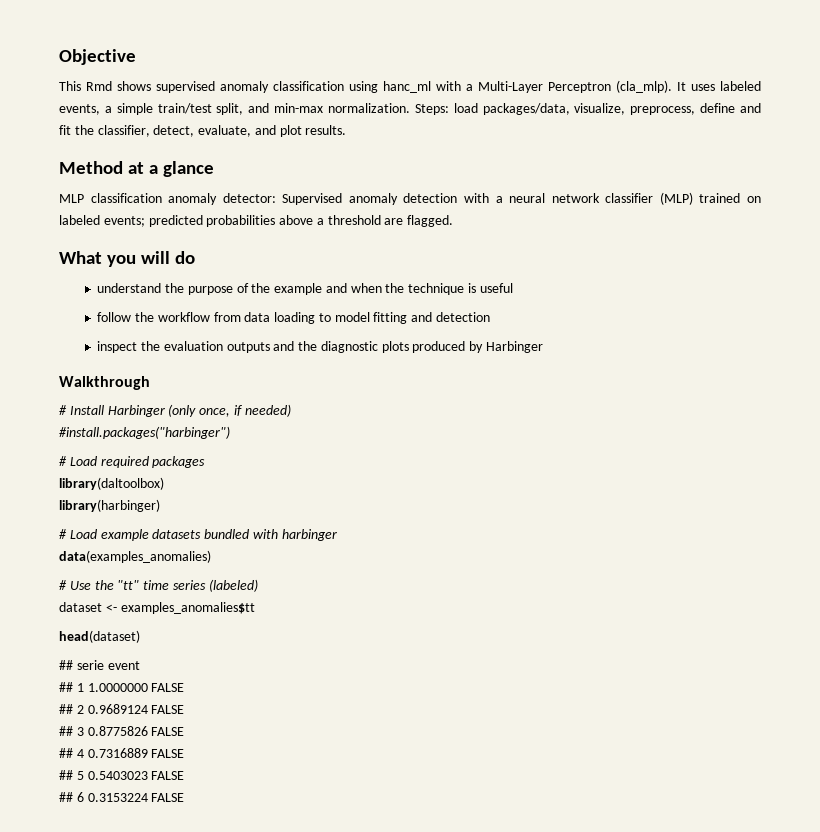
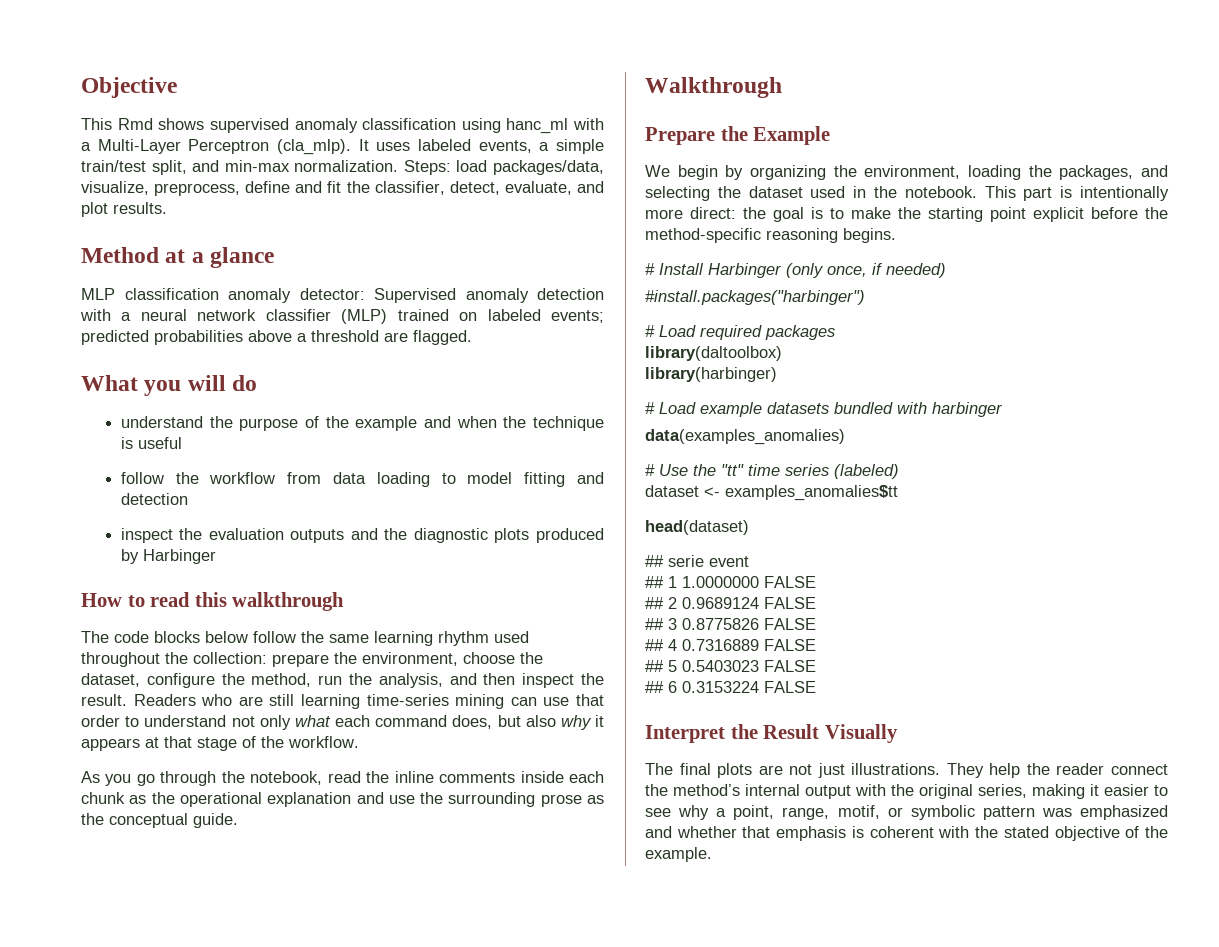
+ How to read this walkthrough
+ The code blocks below follow the same learning rhythm used throughout the collection: prepare the environment, choose the dataset, configure the method, run the analysis, and then inspect the result. Readers who are still learning time-series mining can use that order to understand not only what each command does, but also why it appears at that stage of the workflow.
+ As you go through the notebook, read the inline comments inside each chunk as the operational explanation and use the surrounding prose as the conceptual guide.
  Walkthrough
+ Prepare the Example
+ We begin by organizing the environment, loading the packages, and selecting the dataset used in the notebook. This part is intentionally more direct: the goal is to make the starting point explicit before the method-specific reasoning begins.
+ Interpret the Result Visually
+ The final plots are not just illustrations. They help the reader connect the method’s internal output with the original series, making it easier to see why a point, range, motif, or symbolic pattern was emphasized and whether that emphasis is coherent with the stated objective of the example.

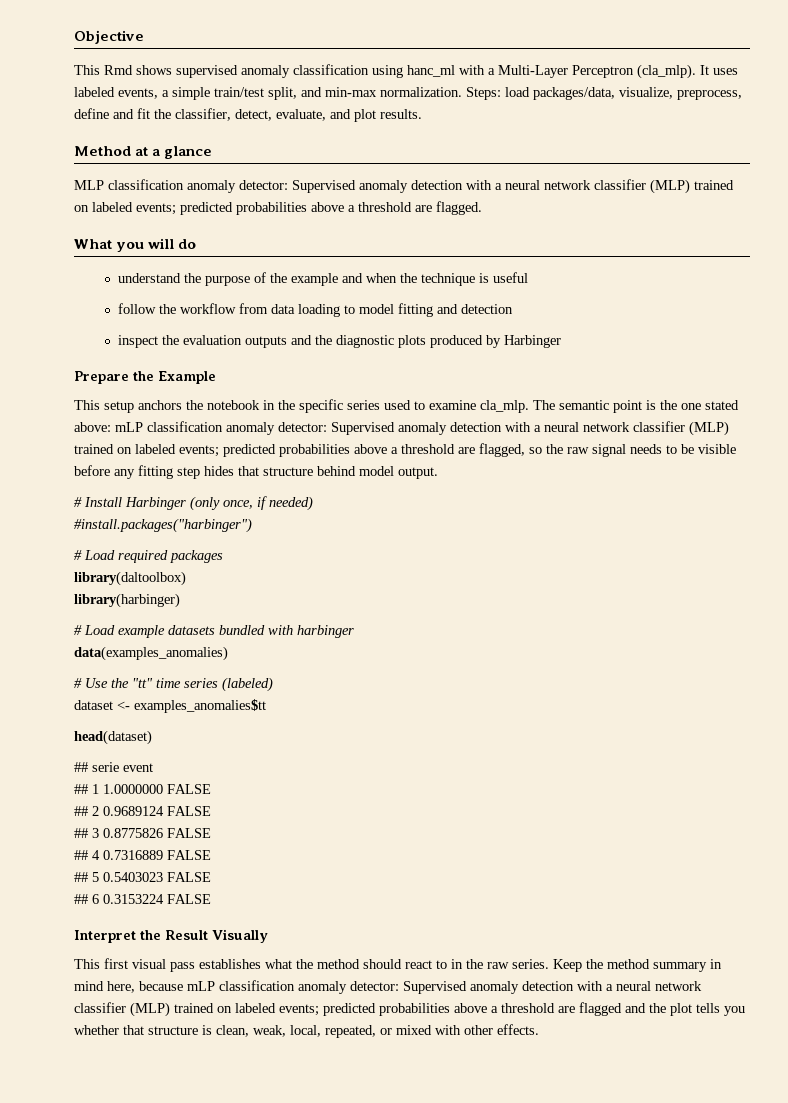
- How to read this walkthrough
- The code blocks below follow the same learning rhythm used throughout the collection: prepare the environment, choose the dataset, configure the method, run the analysis, and then inspect the result. Readers who are still learning time-series mining can use that order to understand not only what each command does, but also why it appears at that stage of the workflow.
- As you go through the notebook, read the inline comments inside each chunk as the operational explanation and use the surrounding prose as the conceptual guide.
- Walkthrough
  Prepare the Example
- We begin by organizing the environment, loading the packages, and selecting the dataset used in the notebook. This part is intentionally more direct: the goal is to make the starting point explicit before the method-specific reasoning begins.
+ This setup anchors the notebook in the specific series used to examine cla_mlp. The semantic point is the one stated above: mLP classification anomaly detector: Supervised anomaly detection with a neural network classifier (MLP) trained on labeled events; predicted probabilities above a threshold are flagged, so the raw signal needs to be visible before any fitting step hides that structure behind model output.
- The final plots are not just illustrations. They help the reader connect the method’s internal output with the original series, making it easier to see why a point, range, motif, or symbolic pattern was emphasized and whether that emphasis is coherent with the stated objective of the example.
+ This first visual pass establishes what the method should react to in the raw series. Keep the method summary in mind here, because mLP classification anomaly detector: Supervised anomaly detection with a neural network classifier (MLP) trained on labeled events; predicted probabilities above a threshold are flagged and the plot tells you whether that structure is clean, weak, local, repeated, or mixed with other effects.

